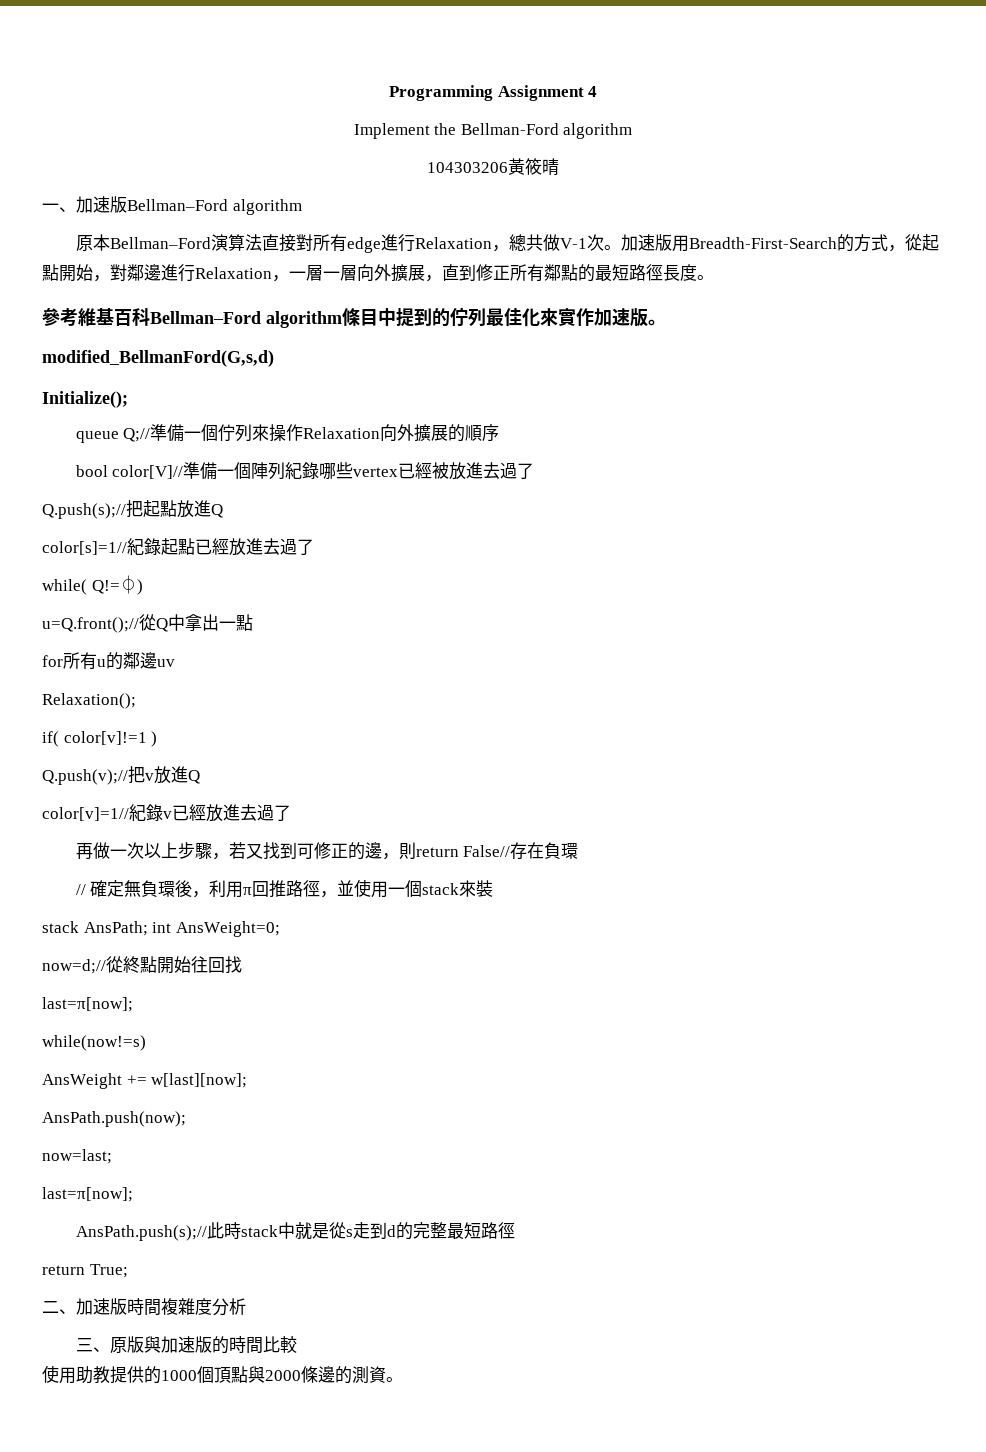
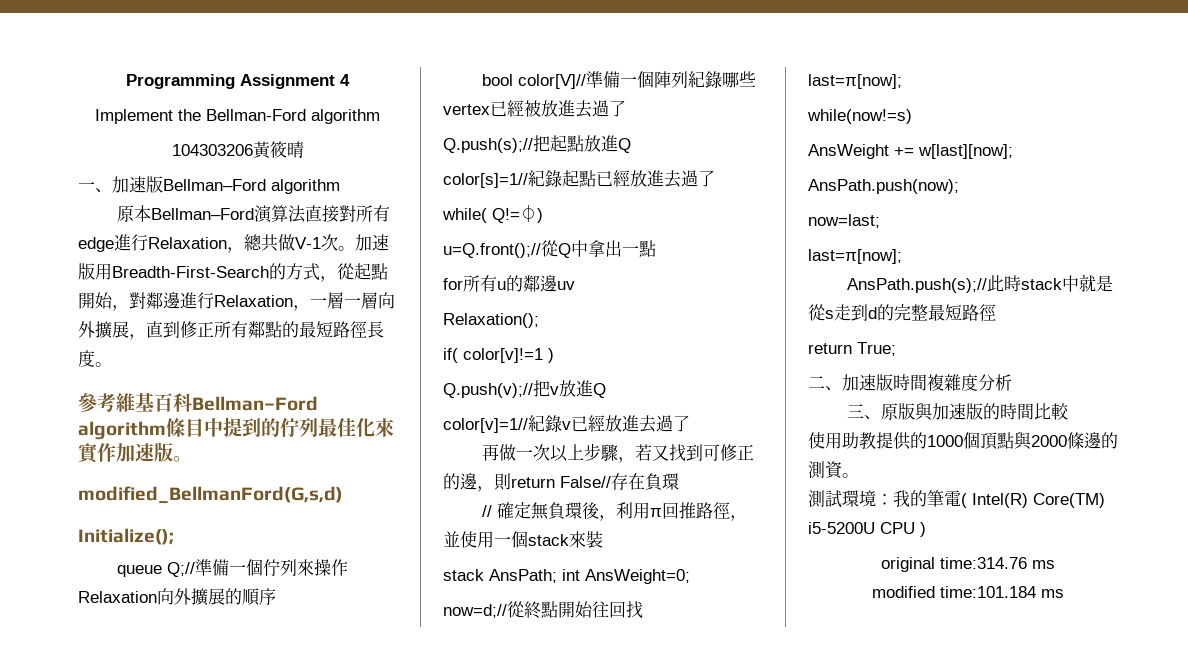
+ 測試環境：我的筆電( Intel(R) Core(TM) i5-5200U CPU )
+ original time:314.76 ms
+ modified time:101.184 ms

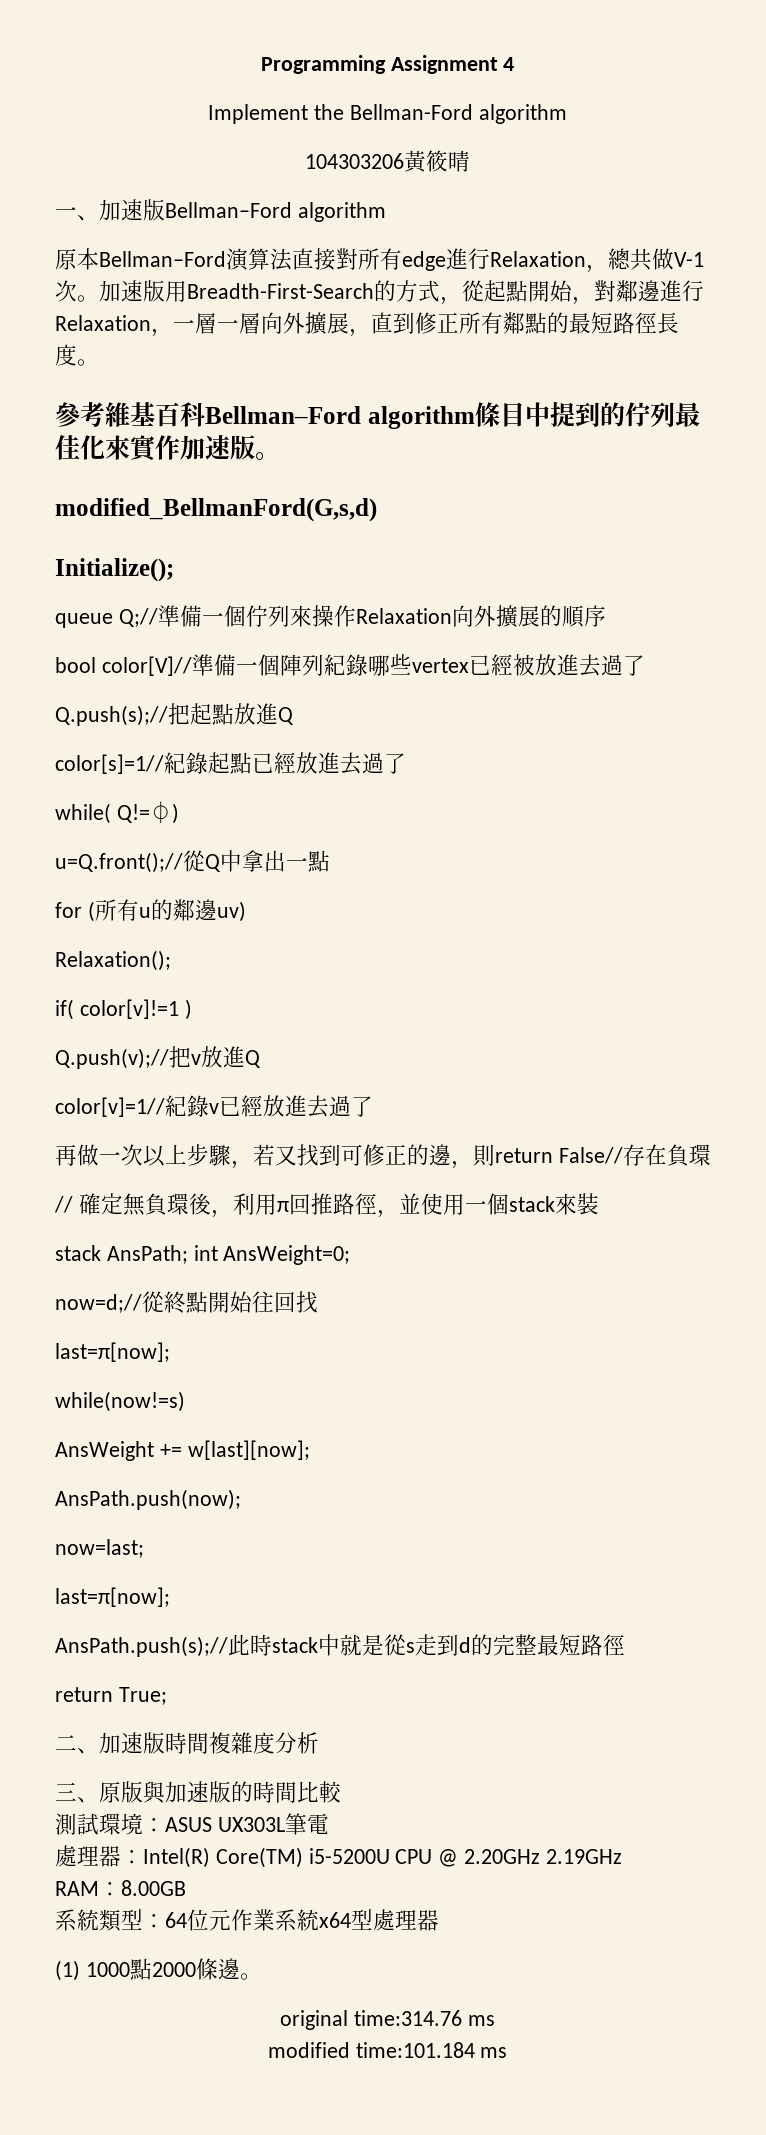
- for所有u的鄰邊uv
+ for (所有u的鄰邊uv)
- 使用助教提供的1000個頂點與2000條邊的測資。
- 測試環境：我的筆電( Intel(R) Core(TM) i5-5200U CPU )
+ 測試環境：ASUS UX303L筆電
+ 處理器：Intel(R) Core(TM) i5-5200U CPU @ 2.20GHz 2.19GHz
+ RAM：8.00GB
+ 系統類型：64位元作業系統x64型處理器
+ (1) 1000點2000條邊。

